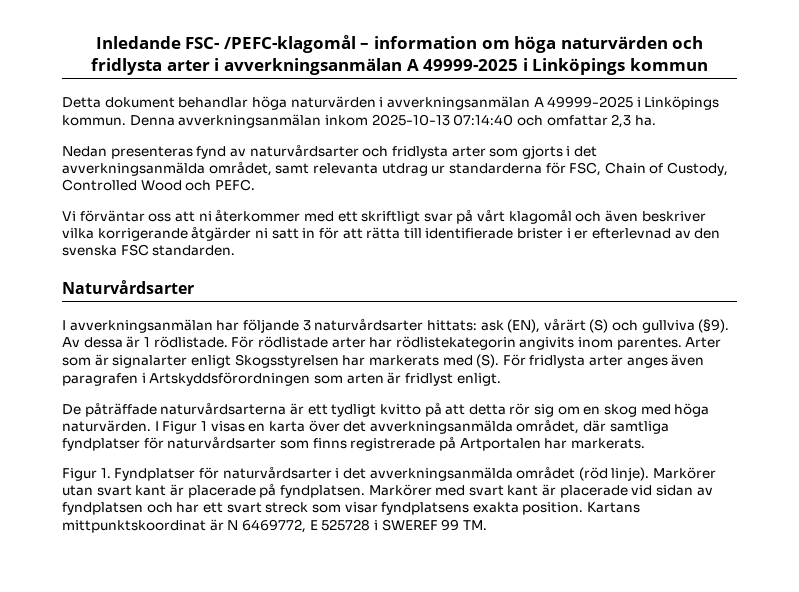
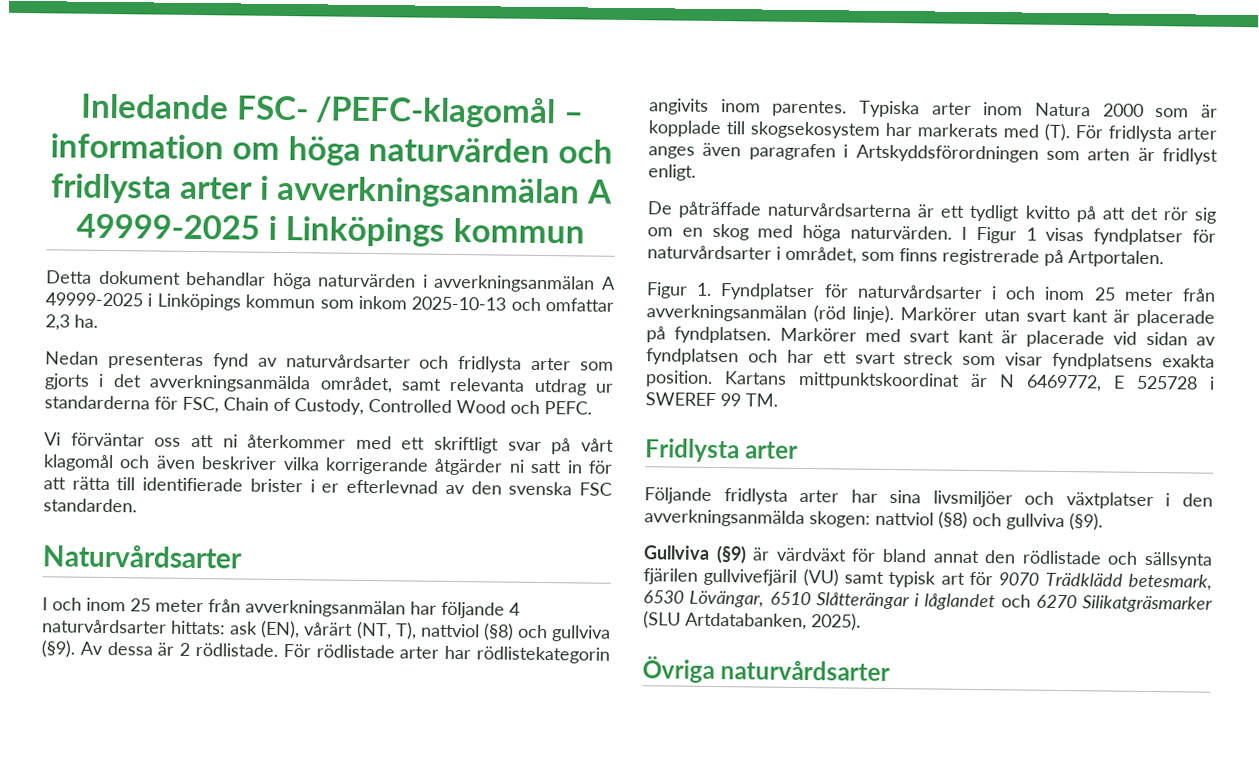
- Detta dokument behandlar höga naturvärden i avverkningsanmälan A 49999-2025 i Linköpings kommun. Denna avverkningsanmälan inkom 2025-10-13 07:14:40 och omfattar 2,3 ha.
+ Detta dokument behandlar höga naturvärden i avverkningsanmälan A 49999-2025 i Linköpings kommun som inkom 2025-10-13 och omfattar 2,3 ha.
- I avverkningsanmälan har följande 3 naturvårdsarter hittats: ask (EN), vårärt (S) och gullviva (§9).
+ I och inom 25 meter från avverkningsanmälan har följande 4 naturvårdsarter hittats: ask (EN), vårärt (NT, T), nattviol (§8) och gullviva (§9).
- Av dessa är 1 rödlistade.
+ Av dessa är 2 rödlistade.
- Arter som är signalarter enligt Skogsstyrelsen har markerats med (S). För fridlysta arter anges även paragrafen i Artskyddsförordningen som arten är fridlyst enligt.
+ Typiska arter inom Natura 2000 som är kopplade till skogsekosystem har markerats med (T). För fridlysta arter anges även paragrafen i Artskyddsförordningen som arten är fridlyst enligt.
- De påträffade naturvårdsarterna är ett tydligt kvitto på att detta rör sig om en skog med höga naturvärden.
+ De påträffade naturvårdsarterna är ett tydligt kvitto på att det rör sig om en skog med höga naturvärden.
- I Figur 1 visas en karta över det avverkningsanmälda området, där samtliga fyndplatser för naturvårdsarter som finns registrerade på Artportalen har markerats.
+ I Figur 1 visas fyndplatser för naturvårdsarter i området, som finns registrerade på Artportalen.
- Figur 1. Fyndplatser för naturvårdsarter i det avverkningsanmälda området (röd linje).
+ Figur 1. Fyndplatser för naturvårdsarter i och inom 25 meter från avverkningsanmälan (röd linje).
+ Fridlysta arter
+ Följande fridlysta arter har sina livsmiljöer och växtplatser i den avverkningsanmälda skogen: nattviol (§8) och gullviva (§9).
+ Gullviva (§9) är värdväxt för bland annat den rödlistade och sällsynta fjärilen gullvivefjäril (VU) samt typisk art för 9070 Trädklädd betesmark, 6530 Lövängar, 6510 Slåtterängar i låglandet och 6270 Silikatgräsmarker (SLU Artdatabanken, 2025).
+ Övriga naturvårdsarter

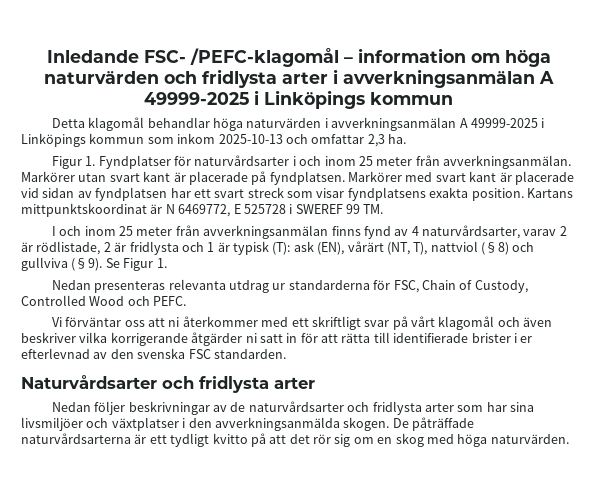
- Detta dokument behandlar höga naturvärden i avverkningsanmälan A 49999-2025 i Linköpings kommun som inkom 2025-10-13 och omfattar 2,3 ha.
+ Detta klagomål behandlar höga naturvärden i avverkningsanmälan A 49999-2025 i Linköpings kommun som inkom 2025-10-13 och omfattar 2,3 ha.
- Nedan presenteras fynd av naturvårdsarter och fridlysta arter som gjorts i det avverkningsanmälda området, samt relevanta utdrag ur standarderna för FSC, Chain of Custody, Controlled Wood och PEFC.
+ Figur 1. Fyndplatser för naturvårdsarter i och inom 25 meter från avverkningsanmälan. Markörer utan svart kant är placerade på fyndplatsen. Markörer med svart kant är placerade vid sidan av fyndplatsen har ett svart streck som visar fyndplatsens exakta position. Kartans mittpunktskoordinat är N 6469772, E 525728 i SWEREF 99 TM.
+ I och inom 25 meter från avverkningsanmälan finns fynd av 4 naturvårdsarter, varav 2 är rödlistade, 2 är fridlysta och 1 är typisk (T): ask (EN), vårärt (NT, T), nattviol (§8) och gullviva (§9). Se Figur 1.
+ Nedan presenteras relevanta utdrag ur standarderna för FSC, Chain of Custody, Controlled Wood och PEFC.
- Naturvårdsarter
- I och inom 25 meter från avverkningsanmälan har följande 4 naturvårdsarter hittats: ask (EN), vårärt (NT, T), nattviol (§8) och gullviva (§9). Av dessa är 2 rödlistade. För rödlistade arter har rödlistekategorin angivits inom parentes. Typiska arter inom Natura 2000 som är kopplade till skogsekosystem har markerats med (T). För fridlysta arter anges även paragrafen i Artskyddsförordningen som arten är fridlyst enligt.
- De påträffade naturvårdsarterna är ett tydligt kvitto på att det rör sig om en skog med höga naturvärden. I Figur 1 visas fyndplatser för naturvårdsarter i området, som finns registrerade på Artportalen.
- Figur 1. Fyndplatser för naturvårdsarter i och inom 25 meter från avverkningsanmälan (röd linje). Markörer utan svart kant är placerade på fyndplatsen. Markörer med svart kant är placerade vid sidan av fyndplatsen och har ett svart streck som visar fyndplatsens exakta position. Kartans mittpunktskoordinat är N 6469772, E 525728 i SWEREF 99 TM.
- Fridlysta arter
- Följande fridlysta arter har sina livsmiljöer och växtplatser i den avverkningsanmälda skogen: nattviol (§8) och gullviva (§9).
- Gullviva (§9) är värdväxt för bland annat den rödlistade och sällsynta fjärilen gullvivefjäril (VU) samt typisk art för 9070 Trädklädd betesmark, 6530 Lövängar, 6510 Slåtterängar i låglandet och 6270 Silikatgräsmarker (SLU Artdatabanken, 2025).
- Övriga naturvårdsarter
+ Naturvårdsarter och fridlysta arter
+ Nedan följer beskrivningar av de naturvårdsarter och fridlysta arter som har sina livsmiljöer och växtplatser i den avverkningsanmälda skogen. De påträffade naturvårdsarterna är ett tydligt kvitto på att det rör sig om en skog med höga naturvärden.

